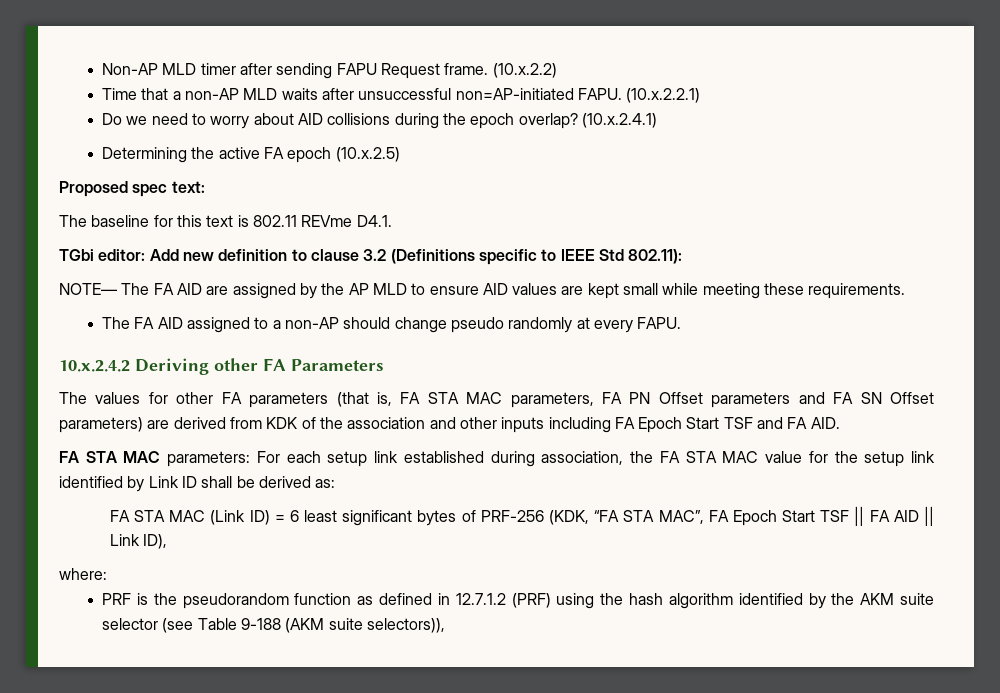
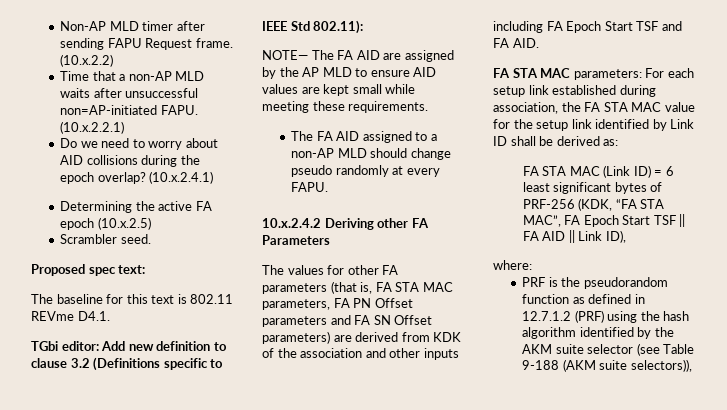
+ Scrambler seed.
- The FA AID assigned to a non-AP should change pseudo randomly at every FAPU.
+ The FA AID assigned to a non-AP MLD should change pseudo randomly at every FAPU.

